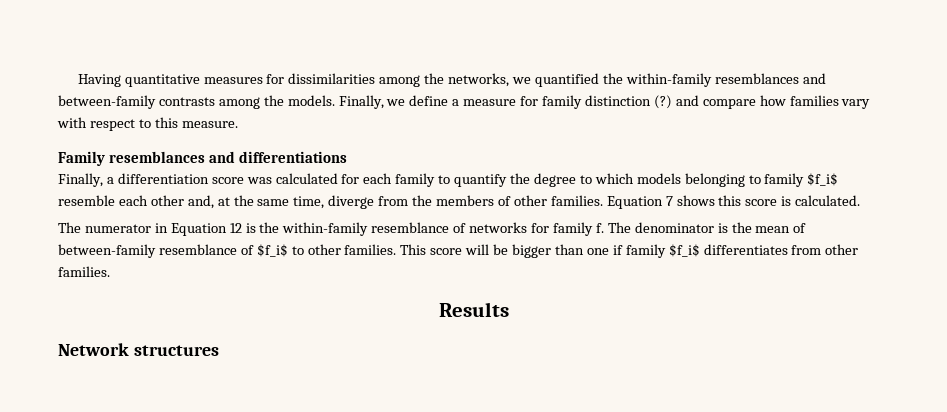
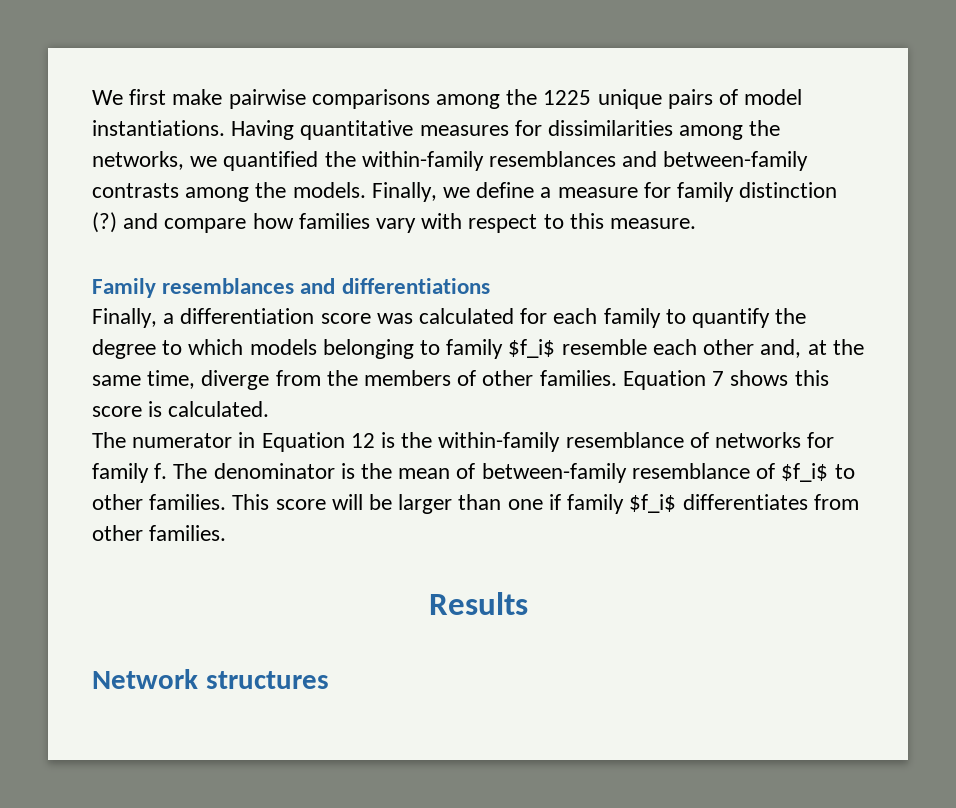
+ We first make pairwise comparisons among the 1225 unique pairs of model instantiations.
- This score will be bigger than one if family $f_i$ differentiates from other families.
+ This score will be larger than one if family $f_i$ differentiates from other families.

